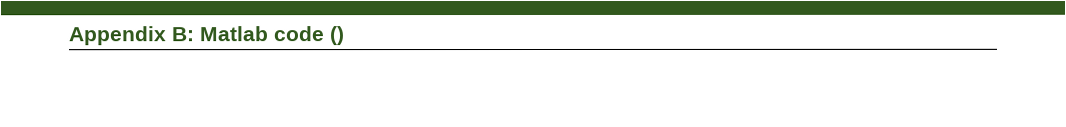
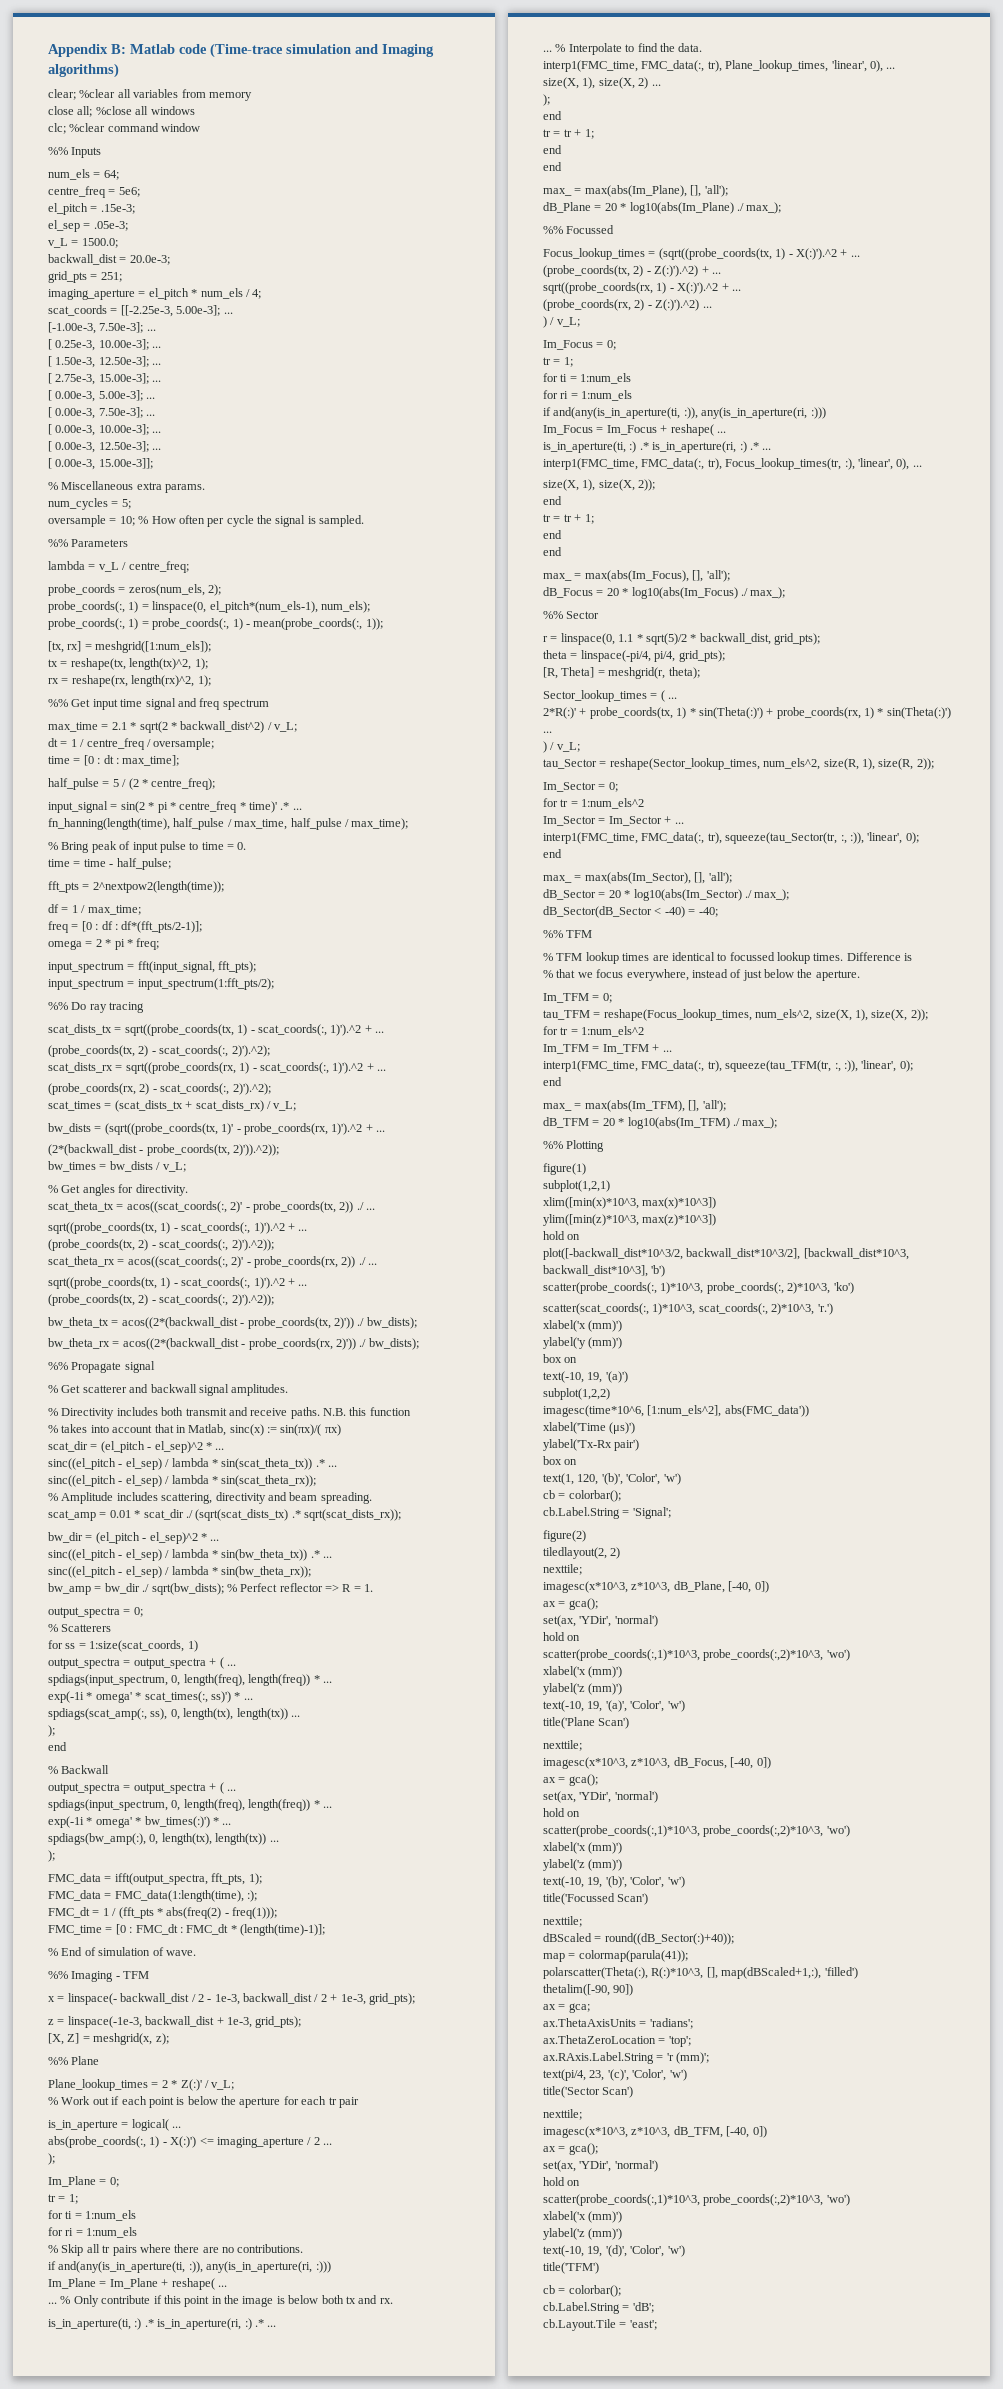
- Appendix B: Matlab code ()
+ Appendix B: Matlab code (Time-trace simulation and Imaging algorithms)
+ clear; %clear all variables from memory
+ close all; %close all windows
+ clc; %clear command window
+ %% Inputs
+ num_els = 64;
+ centre_freq = 5e6;
+ el_pitch = .15e-3;
+ el_sep = .05e-3;
+ v_L = 1500.0;
+ backwall_dist = 20.0e-3;
+ grid_pts = 251;
+ imaging_aperture = el_pitch * num_els / 4;
+ scat_coords = [[-2.25e-3, 5.00e-3]; ...
+ [-1.00e-3, 7.50e-3]; ...
+ [ 0.25e-3, 10.00e-3]; ...
+ [ 1.50e-3, 12.50e-3]; ...
+ [ 2.75e-3, 15.00e-3]; ...
+ [ 0.00e-3, 5.00e-3]; ...
+ [ 0.00e-3, 7.50e-3]; ...
+ [ 0.00e-3, 10.00e-3]; ...
+ [ 0.00e-3, 12.50e-3]; ...
+ [ 0.00e-3, 15.00e-3]];
+ % Miscellaneous extra params.
+ num_cycles = 5;
+ oversample = 10; % How often per cycle the signal is sampled.
+ %% Parameters
+ lambda = v_L / centre_freq;
+ probe_coords = zeros(num_els, 2);
+ probe_coords(:, 1) = linspace(0, el_pitch*(num_els-1), num_els);
+ probe_coords(:, 1) = probe_coords(:, 1) - mean(probe_coords(:, 1));
+ [tx, rx] = meshgrid([1:num_els]);
+ tx = reshape(tx, length(tx)^2, 1);
+ rx = reshape(rx, length(rx)^2, 1);
+ %% Get input time signal and freq spectrum
+ max_time = 2.1 * sqrt(2 * backwall_dist^2) / v_L;
+ dt = 1 / centre_freq / oversample;
+ time = [0 : dt : max_time];
+ half_pulse = 5 / (2 * centre_freq);
+ input_signal = sin(2 * pi * centre_freq * time)' .* ...
+ fn_hanning(length(time), half_pulse / max_time, half_pulse / max_time);
+ % Bring peak of input pulse to time = 0.
+ time = time - half_pulse;
+ fft_pts = 2^nextpow2(length(time));
+ df = 1 / max_time;
+ freq = [0 : df : df*(fft_pts/2-1)];
+ omega = 2 * pi * freq;
+ input_spectrum = fft(input_signal, fft_pts);
+ input_spectrum = input_spectrum(1:fft_pts/2);
+ %% Do ray tracing
+ scat_dists_tx = sqrt((probe_coords(tx, 1) - scat_coords(:, 1)').^2 + ...
+ (probe_coords(tx, 2) - scat_coords(:, 2)').^2);
+ scat_dists_rx = sqrt((probe_coords(rx, 1) - scat_coords(:, 1)').^2 + ...
+ (probe_coords(rx, 2) - scat_coords(:, 2)').^2);
+ scat_times = (scat_dists_tx + scat_dists_rx) / v_L;
+ bw_dists = (sqrt((probe_coords(tx, 1)' - probe_coords(rx, 1)').^2 + ...
+ (2*(backwall_dist - probe_coords(tx, 2)')).^2));
+ bw_times = bw_dists / v_L;
+ % Get angles for directivity.
+ scat_theta_tx = acos((scat_coords(:, 2)' - probe_coords(tx, 2)) ./ ...
+ sqrt((probe_coords(tx, 1) - scat_coords(:, 1)').^2 + ...
+ (probe_coords(tx, 2) - scat_coords(:, 2)').^2));
+ scat_theta_rx = acos((scat_coords(:, 2)' - probe_coords(rx, 2)) ./ ...
+ sqrt((probe_coords(tx, 1) - scat_coords(:, 1)').^2 + ...
+ (probe_coords(tx, 2) - scat_coords(:, 2)').^2));
+ bw_theta_tx = acos((2*(backwall_dist - probe_coords(tx, 2)')) ./ bw_dists);
+ bw_theta_rx = acos((2*(backwall_dist - probe_coords(rx, 2)')) ./ bw_dists);
+ %% Propagate signal
+ % Get scatterer and backwall signal amplitudes.
+ % Directivity includes both transmit and receive paths. N.B. this function
+ % takes into account that in Matlab, sinc(x) := sin(πx)/( πx)
+ scat_dir = (el_pitch - el_sep)^2 * ...
+ sinc((el_pitch - el_sep) / lambda * sin(scat_theta_tx)) .* ...
+ sinc((el_pitch - el_sep) / lambda * sin(scat_theta_rx));
+ % Amplitude includes scattering, directivity and beam spreading.
+ scat_amp = 0.01 * scat_dir ./ (sqrt(scat_dists_tx) .* sqrt(scat_dists_rx));
+ bw_dir = (el_pitch - el_sep)^2 * ...
+ sinc((el_pitch - el_sep) / lambda * sin(bw_theta_tx)) .* ...
+ sinc((el_pitch - el_sep) / lambda * sin(bw_theta_rx));
+ bw_amp = bw_dir ./ sqrt(bw_dists); % Perfect reflector => R = 1.
+ output_spectra = 0;
+ % Scatterers
+ for ss = 1:size(scat_coords, 1)
+ output_spectra = output_spectra + ( ...
+ spdiags(input_spectrum, 0, length(freq), length(freq)) * ...
+ exp(-1i * omega' * scat_times(:, ss)') * ...
+ spdiags(scat_amp(:, ss), 0, length(tx), length(tx)) ...
+ );
+ end
+ % Backwall
+ output_spectra = output_spectra + ( ...
+ spdiags(input_spectrum, 0, length(freq), length(freq)) * ...
+ exp(-1i * omega' * bw_times(:)') * ...
+ spdiags(bw_amp(:), 0, length(tx), length(tx)) ...
+ );
+ FMC_data = ifft(output_spectra, fft_pts, 1);
+ FMC_data = FMC_data(1:length(time), :);
+ FMC_dt = 1 / (fft_pts * abs(freq(2) - freq(1)));
+ FMC_time = [0 : FMC_dt : FMC_dt * (length(time)-1)];
+ % End of simulation of wave.
+ %% Imaging - TFM
+ x = linspace(- backwall_dist / 2 - 1e-3, backwall_dist / 2 + 1e-3, grid_pts);
+ z = linspace(-1e-3, backwall_dist + 1e-3, grid_pts);
+ [X, Z] = meshgrid(x, z);
+ %% Plane
+ Plane_lookup_times = 2 * Z(:)' / v_L;
+ % Work out if each point is below the aperture for each tr pair
+ is_in_aperture = logical( ...
+ abs(probe_coords(:, 1) - X(:)') <= imaging_aperture / 2 ...
+ );
+ Im_Plane = 0;
+ tr = 1;
+ for ti = 1:num_els
+ for ri = 1:num_els
+ % Skip all tr pairs where there are no contributions.
+ if and(any(is_in_aperture(ti, :)), any(is_in_aperture(ri, :)))
+ Im_Plane = Im_Plane + reshape( ...
+ ... % Only contribute if this point in the image is below both tx and rx.
+ is_in_aperture(ti, :) .* is_in_aperture(ri, :) .* ...
+ ... % Interpolate to find the data.
+ interp1(FMC_time, FMC_data(:, tr), Plane_lookup_times, 'linear', 0), ...
+ size(X, 1), size(X, 2) ...
+ );
+ end
+ tr = tr + 1;
+ end
+ end
+ max_ = max(abs(Im_Plane), [], 'all');
+ dB_Plane = 20 * log10(abs(Im_Plane) ./ max_);
+ %% Focussed
+ Focus_lookup_times = (sqrt((probe_coords(tx, 1) - X(:)').^2 + ...
+ (probe_coords(tx, 2) - Z(:)').^2) + ...
+ sqrt((probe_coords(rx, 1) - X(:)').^2 + ...
+ (probe_coords(rx, 2) - Z(:)').^2) ...
+ ) / v_L;
+ Im_Focus = 0;
+ tr = 1;
+ for ti = 1:num_els
+ for ri = 1:num_els
+ if and(any(is_in_aperture(ti, :)), any(is_in_aperture(ri, :)))
+ Im_Focus = Im_Focus + reshape( ...
+ is_in_aperture(ti, :) .* is_in_aperture(ri, :) .* ...
+ interp1(FMC_time, FMC_data(:, tr), Focus_lookup_times(tr, :), 'linear', 0), ...
+ size(X, 1), size(X, 2));
+ end
+ tr = tr + 1;
+ end
+ end
+ max_ = max(abs(Im_Focus), [], 'all');
+ dB_Focus = 20 * log10(abs(Im_Focus) ./ max_);
+ %% Sector
+ r = linspace(0, 1.1 * sqrt(5)/2 * backwall_dist, grid_pts);
+ theta = linspace(-pi/4, pi/4, grid_pts);
+ [R, Theta] = meshgrid(r, theta);
+ Sector_lookup_times = ( ...
+ 2*R(:)' + probe_coords(tx, 1) * sin(Theta(:)') + probe_coords(rx, 1) * sin(Theta(:)') ...
+ ) / v_L;
+ tau_Sector = reshape(Sector_lookup_times, num_els^2, size(R, 1), size(R, 2));
+ Im_Sector = 0;
+ for tr = 1:num_els^2
+ Im_Sector = Im_Sector + ...
+ interp1(FMC_time, FMC_data(:, tr), squeeze(tau_Sector(tr, :, :)), 'linear', 0);
+ end
+ max_ = max(abs(Im_Sector), [], 'all');
+ dB_Sector = 20 * log10(abs(Im_Sector) ./ max_);
+ dB_Sector(dB_Sector < -40) = -40;
+ %% TFM
+ % TFM lookup times are identical to focussed lookup times. Difference is
+ % that we focus everywhere, instead of just below the aperture.
+ Im_TFM = 0;
+ tau_TFM = reshape(Focus_lookup_times, num_els^2, size(X, 1), size(X, 2));
+ for tr = 1:num_els^2
+ Im_TFM = Im_TFM + ...
+ interp1(FMC_time, FMC_data(:, tr), squeeze(tau_TFM(tr, :, :)), 'linear', 0);
+ end
+ max_ = max(abs(Im_TFM), [], 'all');
+ dB_TFM = 20 * log10(abs(Im_TFM) ./ max_);
+ %% Plotting
+ figure(1)
+ subplot(1,2,1)
+ xlim([min(x)*10^3, max(x)*10^3])
+ ylim([min(z)*10^3, max(z)*10^3])
+ hold on
+ plot([-backwall_dist*10^3/2, backwall_dist*10^3/2], [backwall_dist*10^3, backwall_dist*10^3], 'b')
+ scatter(probe_coords(:, 1)*10^3, probe_coords(:, 2)*10^3, 'ko')
+ scatter(scat_coords(:, 1)*10^3, scat_coords(:, 2)*10^3, 'r.')
+ xlabel('x (mm)')
+ ylabel('y (mm)')
+ box on
+ text(-10, 19, '(a)')
+ subplot(1,2,2)
+ imagesc(time*10^6, [1:num_els^2], abs(FMC_data'))
+ xlabel('Time (μs)')
+ ylabel('Tx-Rx pair')
+ box on
+ text(1, 120, '(b)', 'Color', 'w')
+ cb = colorbar();
+ cb.Label.String = 'Signal';
+ figure(2)
+ tiledlayout(2, 2)
+ nexttile;
+ imagesc(x*10^3, z*10^3, dB_Plane, [-40, 0])
+ ax = gca();
+ set(ax, 'YDir', 'normal')
+ hold on
+ scatter(probe_coords(:,1)*10^3, probe_coords(:,2)*10^3, 'wo')
+ xlabel('x (mm)')
+ ylabel('z (mm)')
+ text(-10, 19, '(a)', 'Color', 'w')
+ title('Plane Scan')
+ nexttile;
+ imagesc(x*10^3, z*10^3, dB_Focus, [-40, 0])
+ ax = gca();
+ set(ax, 'YDir', 'normal')
+ hold on
+ scatter(probe_coords(:,1)*10^3, probe_coords(:,2)*10^3, 'wo')
+ xlabel('x (mm)')
+ ylabel('z (mm)')
+ text(-10, 19, '(b)', 'Color', 'w')
+ title('Focussed Scan')
+ nexttile;
+ dBScaled = round((dB_Sector(:)+40));
+ map = colormap(parula(41));
+ polarscatter(Theta(:), R(:)*10^3, [], map(dBScaled+1,:), 'filled')
+ thetalim([-90, 90])
+ ax = gca;
+ ax.ThetaAxisUnits = 'radians';
+ ax.ThetaZeroLocation = 'top';
+ ax.RAxis.Label.String = 'r (mm)';
+ text(pi/4, 23, '(c)', 'Color', 'w')
+ title('Sector Scan')
+ nexttile;
+ imagesc(x*10^3, z*10^3, dB_TFM, [-40, 0])
+ ax = gca();
+ set(ax, 'YDir', 'normal')
+ hold on
+ scatter(probe_coords(:,1)*10^3, probe_coords(:,2)*10^3, 'wo')
+ xlabel('x (mm)')
+ ylabel('z (mm)')
+ text(-10, 19, '(d)', 'Color', 'w')
+ title('TFM')
+ cb = colorbar();
+ cb.Label.String = 'dB';
+ cb.Layout.Tile = 'east';

